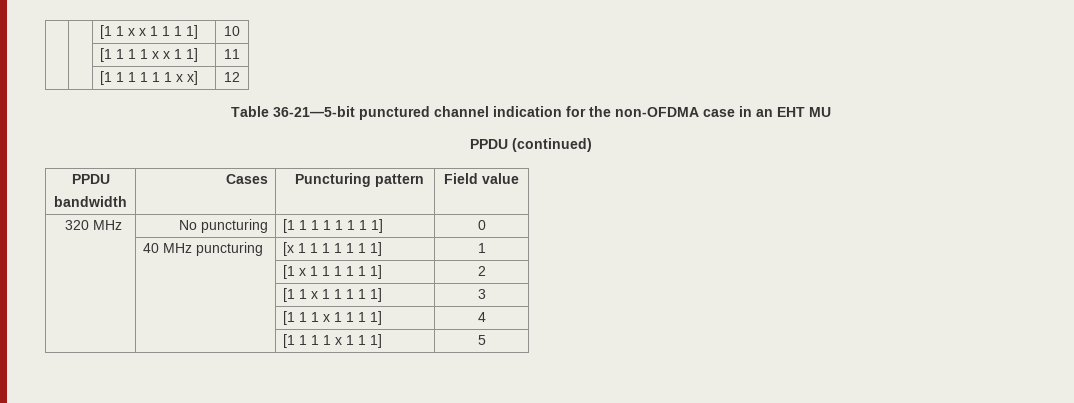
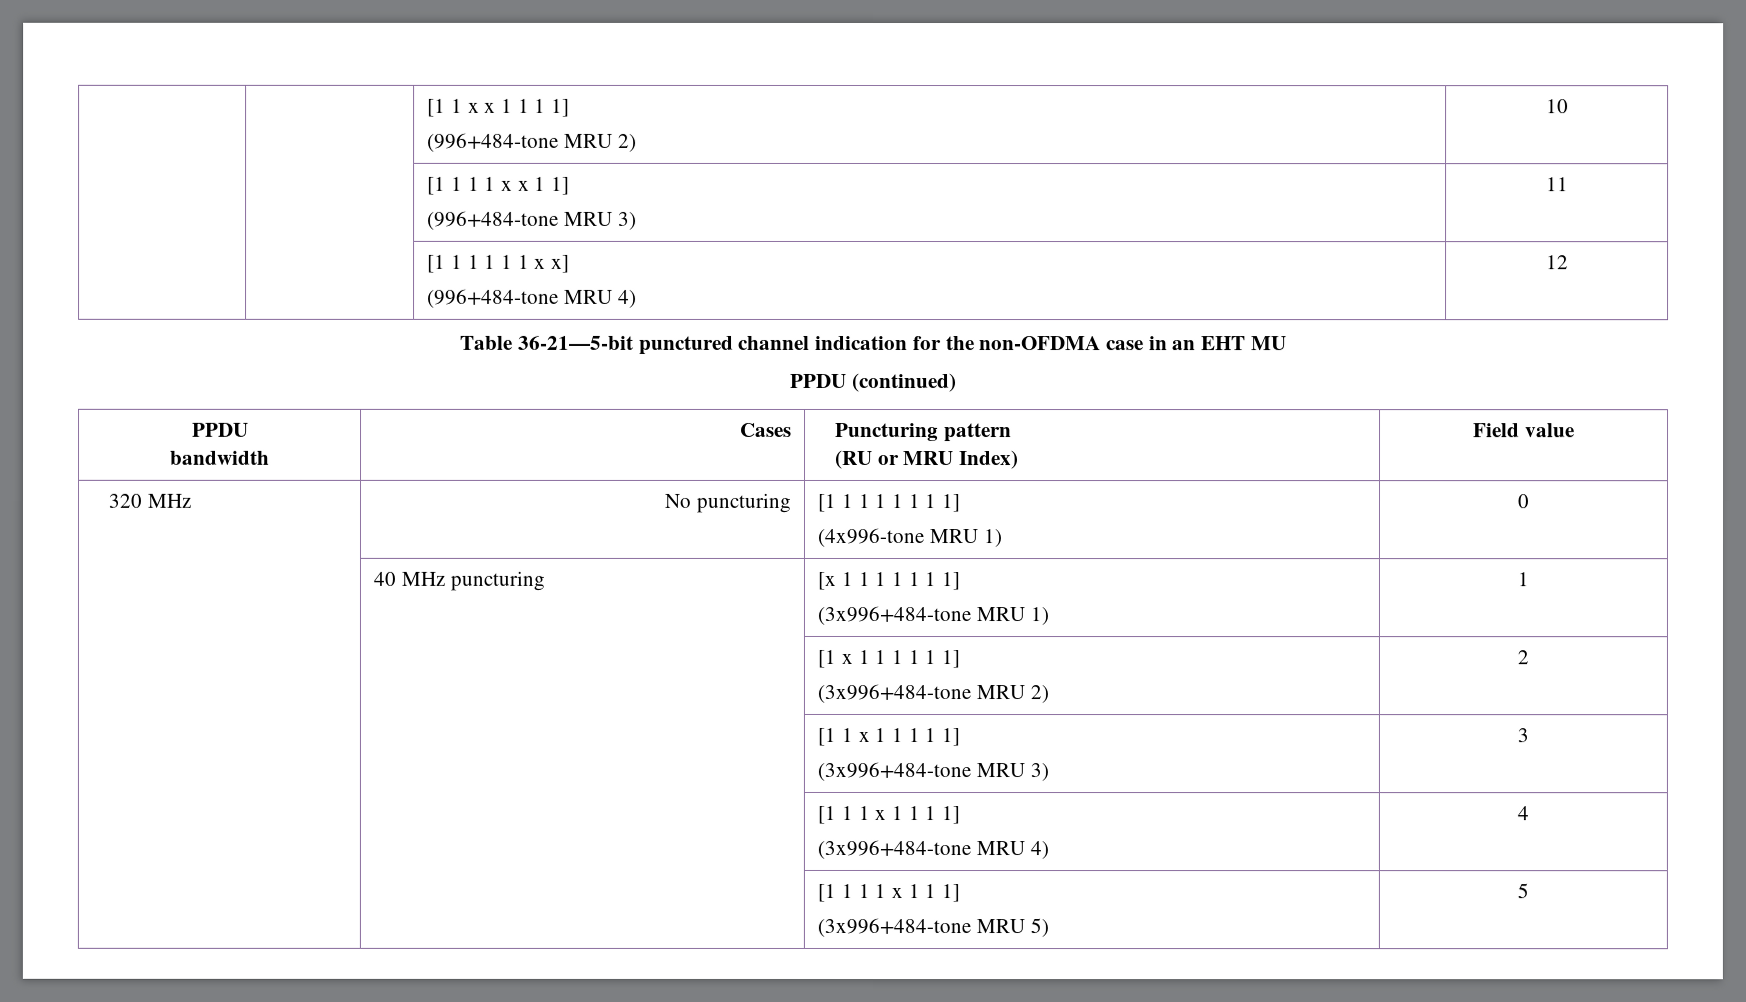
- | | [1 1 x x 1 1 1 1] | 10
+ | | [1 1 x x 1 1 1 1]
+ (996+484-tone MRU 2) | 10
- | | [1 1 1 1 x x 1 1] | 11
+ | | [1 1 1 1 x x 1 1]
+ (996+484-tone MRU 3) | 11
- | | [1 1 1 1 1 1 x x] | 12
+ | | [1 1 1 1 1 1 x x]
+ (996+484-tone MRU 4) | 12
  PPDU (continued)
  PPDU
- bandwidth | Cases | Puncturing pattern | Field value
+ bandwidth | Cases | Puncturing pattern
+ (RU or MRU Index) | Field value
- 320 MHz | No puncturing | [1 1 1 1 1 1 1 1] | 0
+ 320 MHz | No puncturing | [1 1 1 1 1 1 1 1]
+ (4x996-tone MRU 1) | 0
- | 40 MHz puncturing | [x 1 1 1 1 1 1 1] | 1
+ | 40 MHz puncturing | [x 1 1 1 1 1 1 1]
+ (3x996+484-tone MRU 1) | 1
- | | [1 x 1 1 1 1 1 1] | 2
+ | | [1 x 1 1 1 1 1 1]
+ (3x996+484-tone MRU 2) | 2
- | | [1 1 x 1 1 1 1 1] | 3
+ | | [1 1 x 1 1 1 1 1]
+ (3x996+484-tone MRU 3) | 3
- | | [1 1 1 x 1 1 1 1] | 4
+ | | [1 1 1 x 1 1 1 1]
+ (3x996+484-tone MRU 4) | 4
- | | [1 1 1 1 x 1 1 1] | 5
+ | | [1 1 1 1 x 1 1 1]
+ (3x996+484-tone MRU 5) | 5

